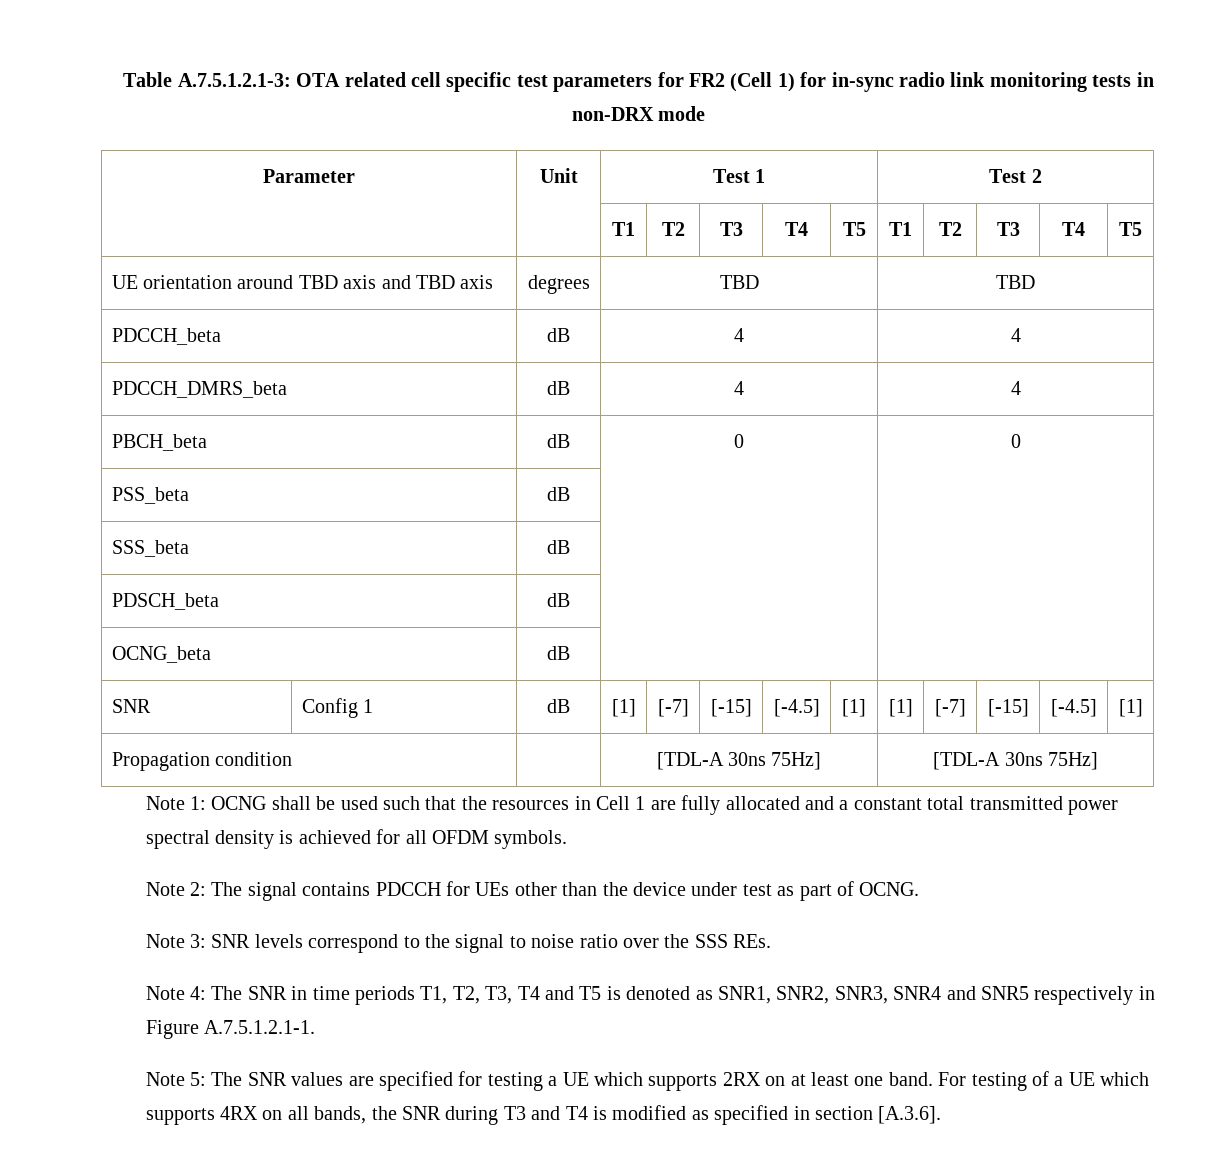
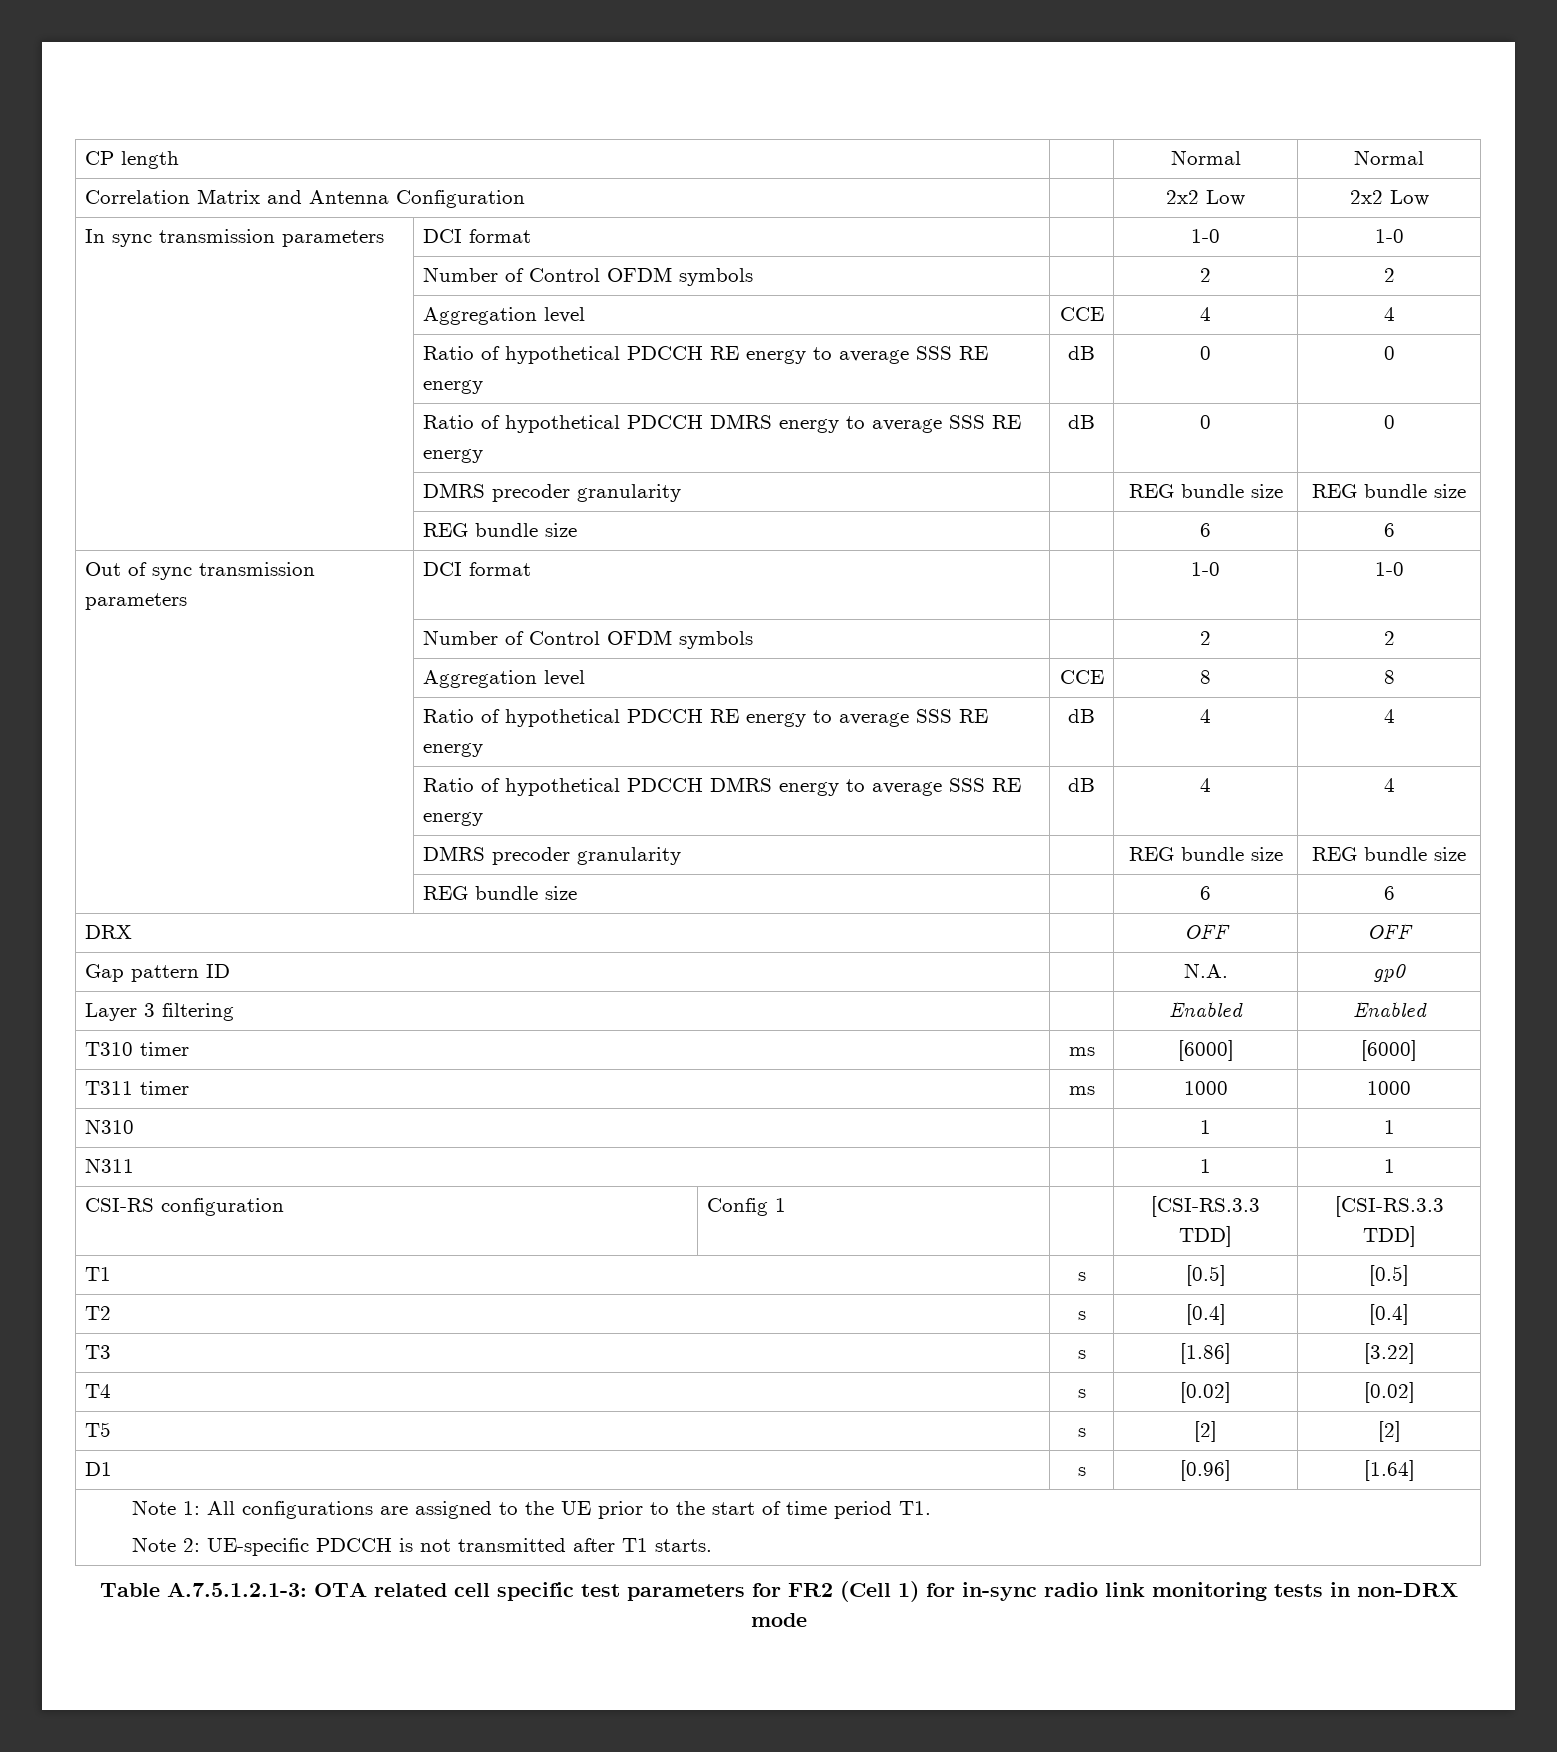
+ CP length | | Normal | Normal
+ Correlation Matrix and Antenna Configuration | | 2x2 Low | 2x2 Low
+ In sync transmission parameters | DCI format | | 1-0 | 1-0
+ | Number of Control OFDM symbols | | 2 | 2
+ | Aggregation level | CCE | 4 | 4
+ | Ratio of hypothetical PDCCH RE energy to average SSS RE energy | dB | 0 | 0
+ | Ratio of hypothetical PDCCH DMRS energy to average SSS RE energy | dB | 0 | 0
+ | DMRS precoder granularity | | REG bundle size | REG bundle size
+ | REG bundle size | | 6 | 6
+ Out of sync transmission parameters | DCI format | | 1-0 | 1-0
+ | Number of Control OFDM symbols | | 2 | 2
+ | Aggregation level | CCE | 8 | 8
+ | Ratio of hypothetical PDCCH RE energy to average SSS RE energy | dB | 4 | 4
+ | Ratio of hypothetical PDCCH DMRS energy to average SSS RE energy | dB | 4 | 4
+ | DMRS precoder granularity | | REG bundle size | REG bundle size
+ | REG bundle size | | 6 | 6
+ DRX | | OFF | OFF
+ Gap pattern ID | | N.A. | gp0
+ Layer 3 filtering | | Enabled | Enabled
+ T310 timer | ms | [6000] | [6000]
+ T311 timer | ms | 1000 | 1000
+ N310 | | 1 | 1
+ N311 | | 1 | 1
+ CSI-RS configuration | Config 1 | | [CSI-RS.3.3 TDD] | [CSI-RS.3.3 TDD]
+ T1 | s | [0.5] | [0.5]
+ T2 | s | [0.4] | [0.4]
+ T3 | s | [1.86] | [3.22]
+ T4 | s | [0.02] | [0.02]
+ T5 | s | [2] | [2]
+ D1 | s | [0.96] | [1.64]
+ Note 1: All configurations are assigned to the UE prior to the start of time period T1.
+ Note 2: UE-specific PDCCH is not transmitted after T1 starts.
- Parameter | Unit | Test 1 | Test 2
- | | T1 | T2 | T3 | T4 | T5 | T1 | T2 | T3 | T4 | T5
- UE orientation around TBD axis and TBD axis | degrees | TBD | TBD
- PDCCH_beta | dB | 4 | 4
- PDCCH_DMRS_beta | dB | 4 | 4
- PBCH_beta | dB | 0 | 0
- PSS_beta | dB | |
- SSS_beta | dB | |
- PDSCH_beta | dB | |
- OCNG_beta | dB | |
- SNR | Config 1 | dB | [1] | [-7] | [-15] | [-4.5] | [1] | [1] | [-7] | [-15] | [-4.5] | [1]
- Propagation condition | | [TDL-A 30ns 75Hz] | [TDL-A 30ns 75Hz]
- Note 1: OCNG shall be used such that the resources in Cell 1 are fully allocated and a constant total transmitted power spectral density is achieved for all OFDM symbols.
- Note 2: The signal contains PDCCH for UEs other than the device under test as part of OCNG.
- Note 3: SNR levels correspond to the signal to noise ratio over the SSS REs.
- Note 4: The SNR in time periods T1, T2, T3, T4 and T5 is denoted as SNR1, SNR2, SNR3, SNR4 and SNR5 respectively in Figure A.7.5.1.2.1-1.
- Note 5: The SNR values are specified for testing a UE which supports 2RX on at least one band. For testing of a UE which supports 4RX on all bands, the SNR during T3 and T4 is modified as specified in section [A.3.6].

